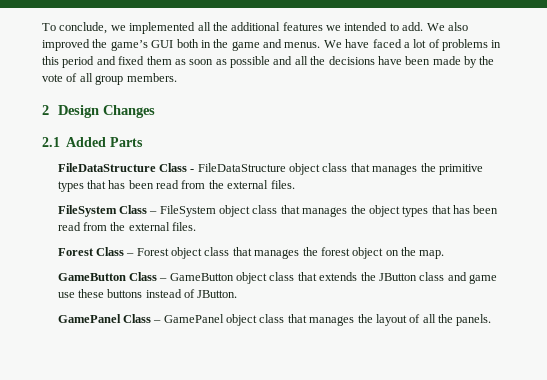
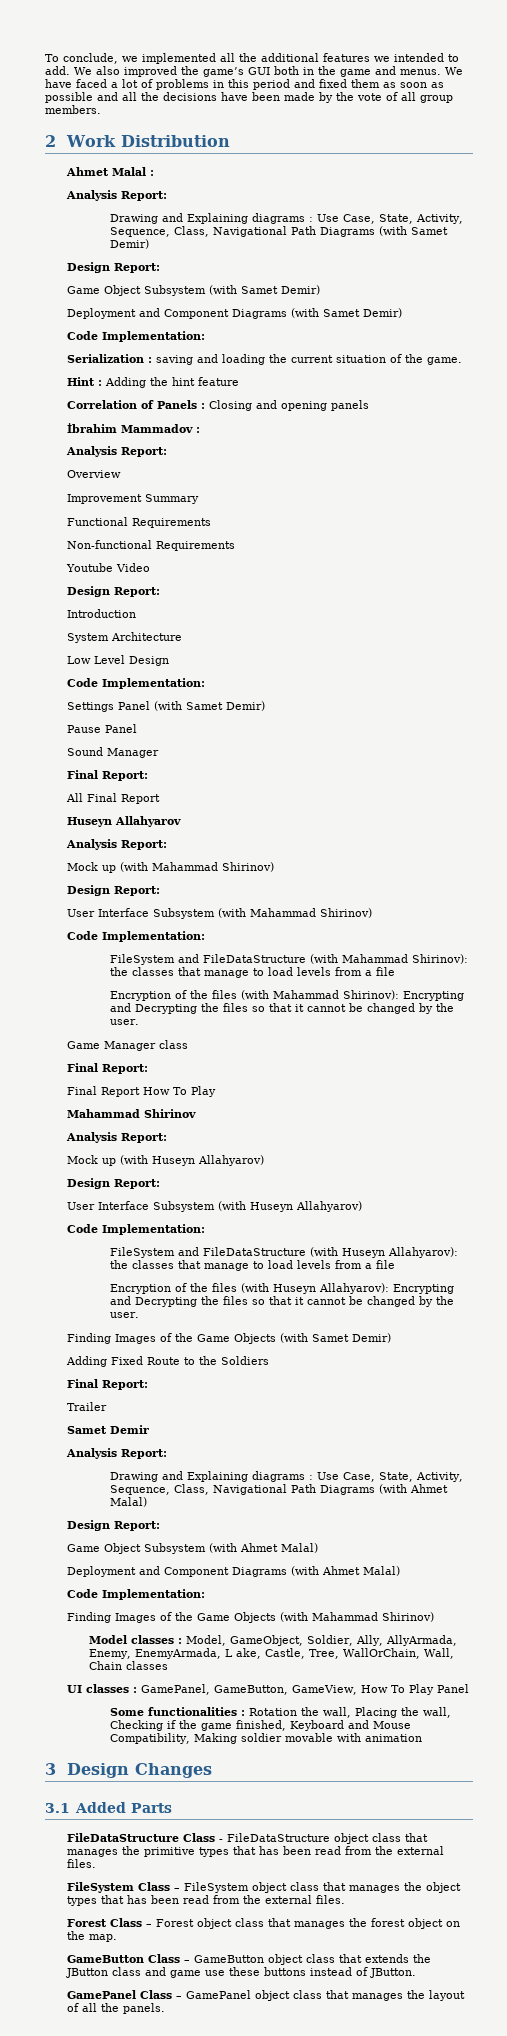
- 2 Design Changes
+ 2 Work Distribution
+ Ahmet Malal :
+ Analysis Report:
+ Drawing and Explaining diagrams : Use Case, State, Activity, Sequence, Class, Navigational Path Diagrams (with Samet Demir)
+ Design Report:
+ Game Object Subsystem (with Samet Demir)
+ Deployment and Component Diagrams (with Samet Demir)
+ Code Implementation:
+ Serialization : saving and loading the current situation of the game.
+ Hint : Adding the hint feature
+ Correlation of Panels : Closing and opening panels
+ İbrahim Mammadov :
+ Analysis Report:
+ Overview
+ Improvement Summary
+ Functional Requirements
+ Non-functional Requirements
+ Youtube Video
+ Design Report:
+ Introduction
+ System Architecture
+ Low Level Design
+ Code Implementation:
+ Settings Panel (with Samet Demir)
+ Pause Panel
+ Sound Manager
+ Final Report:
+ All Final Report
+ Huseyn Allahyarov
+ Analysis Report:
+ Mock up (with Mahammad Shirinov)
+ Design Report:
+ User Interface Subsystem (with Mahammad Shirinov)
+ Code Implementation:
+ FileSystem and FileDataStructure (with Mahammad Shirinov): the classes that manage to load levels from a file
+ Encryption of the files (with Mahammad Shirinov): Encrypting and Decrypting the files so that it cannot be changed by the user.
+ Game Manager class
+ Final Report:
+ Final Report How To Play
+ Mahammad Shirinov
+ Analysis Report:
+ Mock up (with Huseyn Allahyarov)
+ Design Report:
+ User Interface Subsystem (with Huseyn Allahyarov)
+ Code Implementation:
+ FileSystem and FileDataStructure (with Huseyn Allahyarov): the classes that manage to load levels from a file
+ Encryption of the files (with Huseyn Allahyarov): Encrypting and Decrypting the files so that it cannot be changed by the user.
+ Finding Images of the Game Objects (with Samet Demir)
+ Adding Fixed Route to the Soldiers
+ Final Report:
+ Trailer
+ Samet Demir
+ Analysis Report:
+ Drawing and Explaining diagrams : Use Case, State, Activity, Sequence, Class, Navigational Path Diagrams (with Ahmet Malal)
+ Design Report:
+ Game Object Subsystem (with Ahmet Malal)
+ Deployment and Component Diagrams (with Ahmet Malal)
+ Code Implementation:
+ Finding Images of the Game Objects (with Mahammad Shirinov)
+ Model classes : Model, GameObject, Soldier, Ally, AllyArmada, Enemy, EnemyArmada, L ake, Castle, Tree, WallOrChain, Wall, Chain classes
+ UI classes : GamePanel, GameButton, GameView, How To Play Panel
+ Some functionalities : Rotation the wall, Placing the wall, Checking if the game finished, Keyboard and Mouse Compatibility, Making soldier movable with animation
+ 3 Design Changes
- 2.1 Added Parts
+ 3.1 Added Parts

